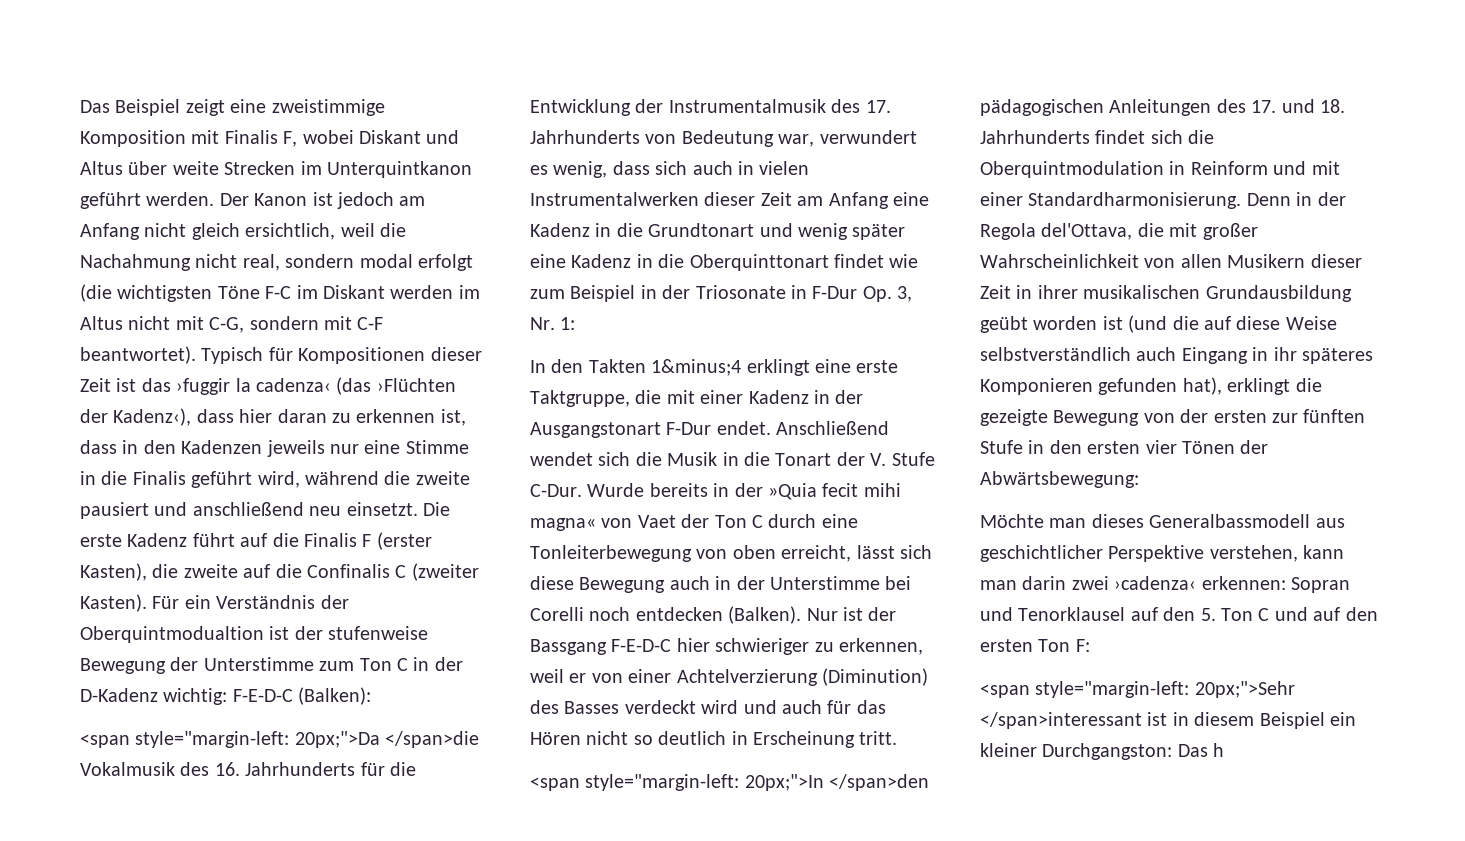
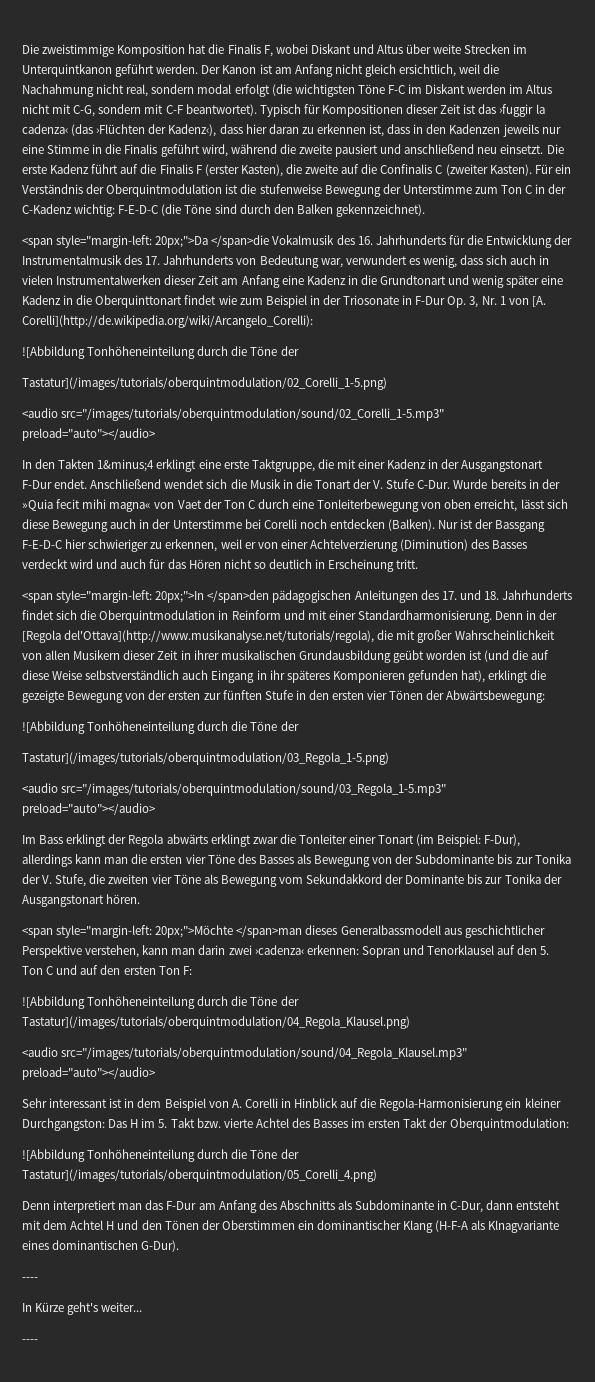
- Das Beispiel zeigt eine zweistimmige Komposition mit Finalis F, wobei Diskant und Altus über weite Strecken im Unterquintkanon geführt werden.
+ Die zweistimmige Komposition hat die Finalis F, wobei Diskant und Altus über weite Strecken im Unterquintkanon geführt werden.
- Der Kanon ist jedoch am Anfang nicht gleich ersichtlich, weil die Nachahmung nicht real, sondern modal erfolgt (die wichtigsten Töne F-C im Diskant werden im Altus nicht mit C-G, sondern mit C-F beantwortet).
+ Der Kanon ist am Anfang nicht gleich ersichtlich, weil die Nachahmung nicht real, sondern modal erfolgt (die wichtigsten Töne F-C im Diskant werden im Altus nicht mit C-G, sondern mit C-F beantwortet).
- Für ein Verständnis der Oberquintmodualtion ist der stufenweise Bewegung der Unterstimme zum Ton C in der D-Kadenz wichtig: F-E-D-C (Balken):
+ Für ein Verständnis der Oberquintmodulation ist die stufenweise Bewegung der Unterstimme zum Ton C in der C-Kadenz wichtig: F-E-D-C (die Töne sind durch den Balken gekennzeichnet).
- <span style="margin-left: 20px;">Da </span>die Vokalmusik des 16. Jahrhunderts für die Entwicklung der Instrumentalmusik des 17. Jahrhunderts von Bedeutung war, verwundert es wenig, dass sich auch in vielen Instrumentalwerken dieser Zeit am Anfang eine Kadenz in die Grundtonart und wenig später eine Kadenz in die Oberquinttonart findet wie zum Beispiel in der Triosonate in F-Dur Op. 3, Nr. 1:
+ <span style="margin-left: 20px;">Da </span>die Vokalmusik des 16. Jahrhunderts für die Entwicklung der Instrumentalmusik des 17. Jahrhunderts von Bedeutung war, verwundert es wenig, dass sich auch in vielen Instrumentalwerken dieser Zeit am Anfang eine Kadenz in die Grundtonart und wenig später eine Kadenz in die Oberquinttonart findet wie zum Beispiel in der Triosonate in F-Dur Op. 3, Nr. 1 von [A. Corelli](http://de.wikipedia.org/wiki/Arcangelo_Corelli):
+ ![Abbildung Tonhöheneinteilung durch die Töne der
+ Tastatur](/images/tutorials/oberquintmodulation/02_Corelli_1-5.png)
+ <audio src="/images/tutorials/oberquintmodulation/sound/02_Corelli_1-5.mp3" preload="auto"></audio>
- Denn in der Regola del'Ottava, die mit großer Wahrscheinlichkeit von allen Musikern dieser Zeit in ihrer musikalischen Grundausbildung geübt worden ist (und die auf diese Weise selbstverständlich auch Eingang in ihr späteres Komponieren gefunden hat), erklingt die gezeigte Bewegung von der ersten zur fünften Stufe in den ersten vier Tönen der Abwärtsbewegung:
- Möchte man dieses Generalbassmodell aus geschichtlicher Perspektive verstehen, kann man darin zwei ›cadenza‹ erkennen:
+ Denn in der [Regola del'Ottava](http://www.musikanalyse.net/tutorials/regola), die mit großer Wahrscheinlichkeit von allen Musikern dieser Zeit in ihrer musikalischen Grundausbildung geübt worden ist (und die auf diese Weise selbstverständlich auch Eingang in ihr späteres Komponieren gefunden hat), erklingt die gezeigte Bewegung von der ersten zur fünften Stufe in den ersten vier Tönen der Abwärtsbewegung:
+ ![Abbildung Tonhöheneinteilung durch die Töne der
+ Tastatur](/images/tutorials/oberquintmodulation/03_Regola_1-5.png)
+ <audio src="/images/tutorials/oberquintmodulation/sound/03_Regola_1-5.mp3" preload="auto"></audio>
+ Im Bass erklingt der Regola abwärts erklingt zwar die Tonleiter einer Tonart (im Beispiel: F-Dur), allerdings kann man die ersten vier Töne des Basses als Bewegung von der Subdominante bis zur Tonika der V. Stufe, die zweiten vier Töne als Bewegung vom Sekundakkord der Dominante bis zur Tonika der Ausgangstonart hören.
+ <span style="margin-left: 20px;">Möchte </span>man dieses Generalbassmodell aus geschichtlicher Perspektive verstehen, kann man darin zwei ›cadenza‹ erkennen:
- <span style="margin-left: 20px;">Sehr </span>interessant ist in diesem Beispiel ein kleiner Durchgangston: Das h
+ ![Abbildung Tonhöheneinteilung durch die Töne der Tastatur](/images/tutorials/oberquintmodulation/04_Regola_Klausel.png)
+ <audio src="/images/tutorials/oberquintmodulation/sound/04_Regola_Klausel.mp3" preload="auto"></audio>
+ Sehr interessant ist in dem Beispiel von A. Corelli in Hinblick auf die Regola-Harmonisierung ein kleiner Durchgangston: Das H im 5. Takt bzw. vierte Achtel des Basses im ersten Takt der Oberquintmodulation:
+ ![Abbildung Tonhöheneinteilung durch die Töne der Tastatur](/images/tutorials/oberquintmodulation/05_Corelli_4.png)
+ Denn interpretiert man das F-Dur am Anfang des Abschnitts als Subdominante in C-Dur, dann entsteht mit dem Achtel H und den Tönen der Oberstimmen ein dominantischer Klang (H-F-A als Klnagvariante eines dominantischen G-Dur).
+ ----
+ In Kürze geht's weiter...
+ ----

